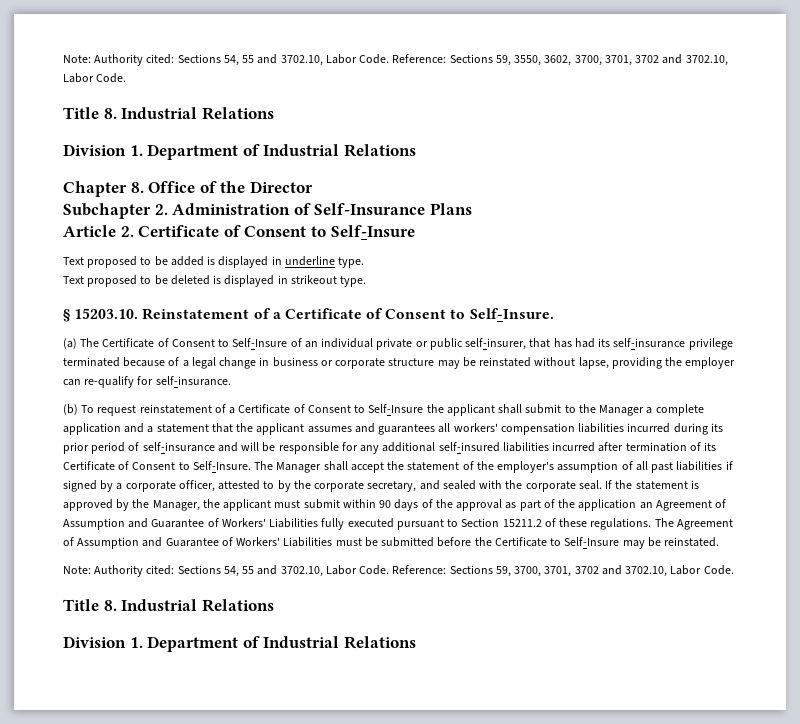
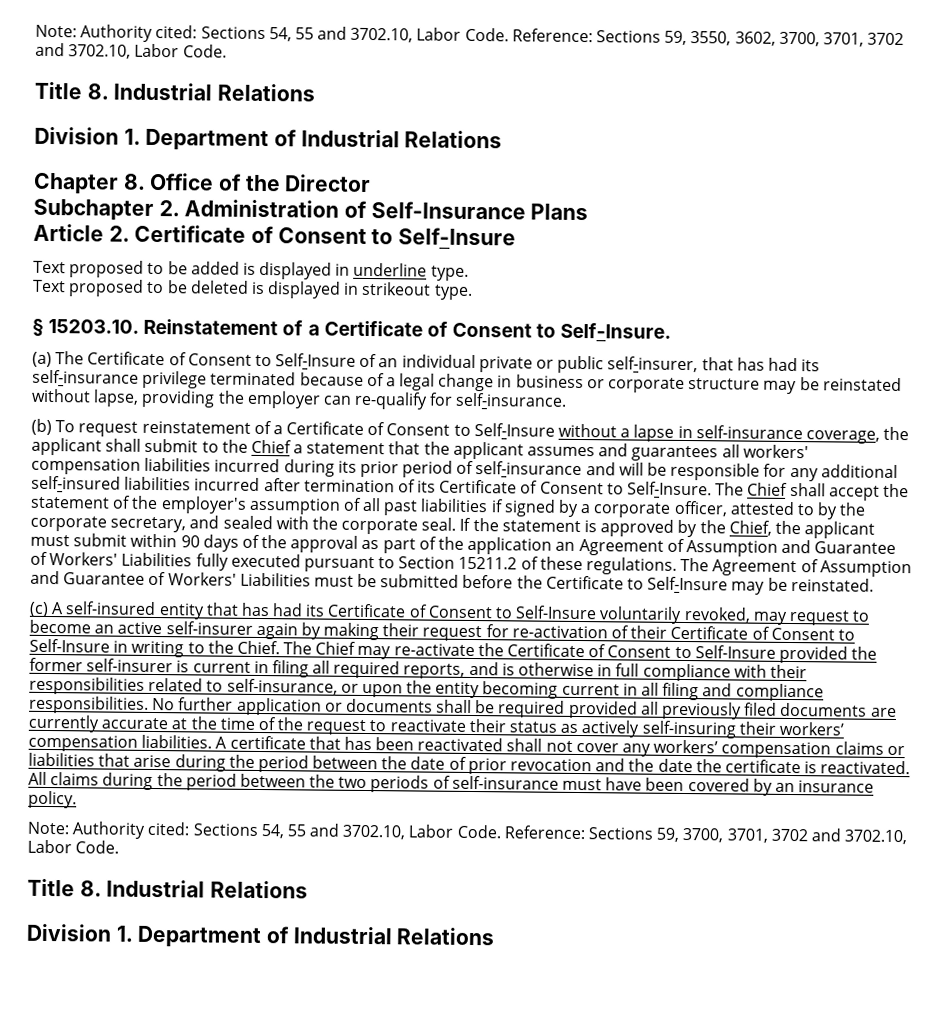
- (b) To request reinstatement of a Certificate of Consent to Self-Insure the applicant shall submit to the Manager a complete application and a statement that the applicant assumes and guarantees all workers' compensation liabilities incurred during its prior period of self-insurance and will be responsible for any additional self-insured liabilities incurred after termination of its Certificate of Consent to Self-Insure.
+ (b) To request reinstatement of a Certificate of Consent to Self-Insure without a lapse in self-insurance coverage, the applicant shall submit to the Chief a statement that the applicant assumes and guarantees all workers' compensation liabilities incurred during its prior period of self-insurance and will be responsible for any additional self-insured liabilities incurred after termination of its Certificate of Consent to Self-Insure.
- The Manager shall accept the statement of the employer's assumption of all past liabilities if signed by a corporate officer, attested to by the corporate secretary, and sealed with the corporate seal.
+ The Chief shall accept the statement of the employer's assumption of all past liabilities if signed by a corporate officer, attested to by the corporate secretary, and sealed with the corporate seal.
- If the statement is approved by the Manager, the applicant must submit within 90 days of the approval as part of the application an Agreement of Assumption and Guarantee of Workers' Liabilities fully executed pursuant to Section 15211.2 of these regulations.
+ If the statement is approved by the Chief, the applicant must submit within 90 days of the approval as part of the application an Agreement of Assumption and Guarantee of Workers' Liabilities fully executed pursuant to Section 15211.2 of these regulations.
+ (c) A self-insured entity that has had its Certificate of Consent to Self-Insure voluntarily revoked, may request to become an active self-insurer again by making their request for re-activation of their Certificate of Consent to Self-Insure in writing to the Chief. The Chief may re-activate the Certificate of Consent to Self-Insure provided the former self-insurer is current in filing all required reports, and is otherwise in full compliance with their responsibilities related to self-insurance, or upon the entity becoming current in all filing and compliance responsibilities. No further application or documents shall be required provided all previously filed documents are currently accurate at the time of the request to reactivate their status as actively self-insuring their workers’ compensation liabilities. A certificate that has been reactivated shall not cover any workers’ compensation claims or liabilities that arise during the period between the date of prior revocation and the date the certificate is reactivated. All claims during the period between the two periods of self-insurance must have been covered by an insurance policy.

